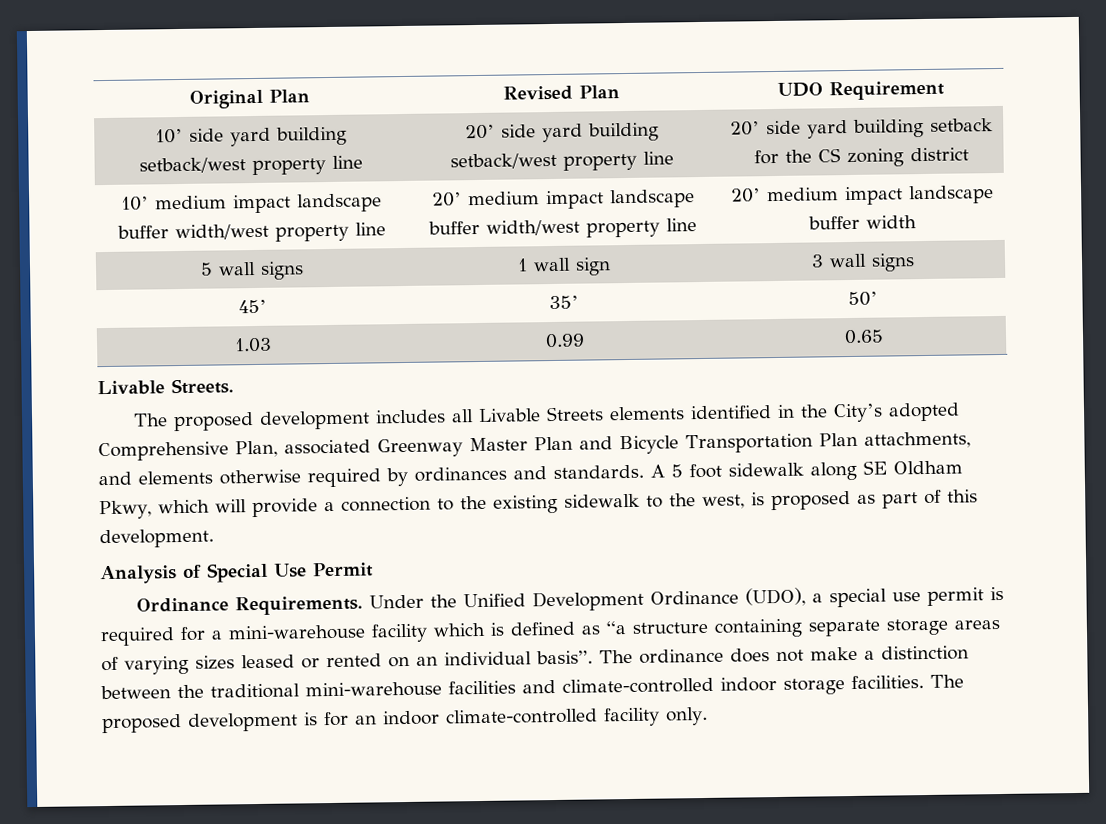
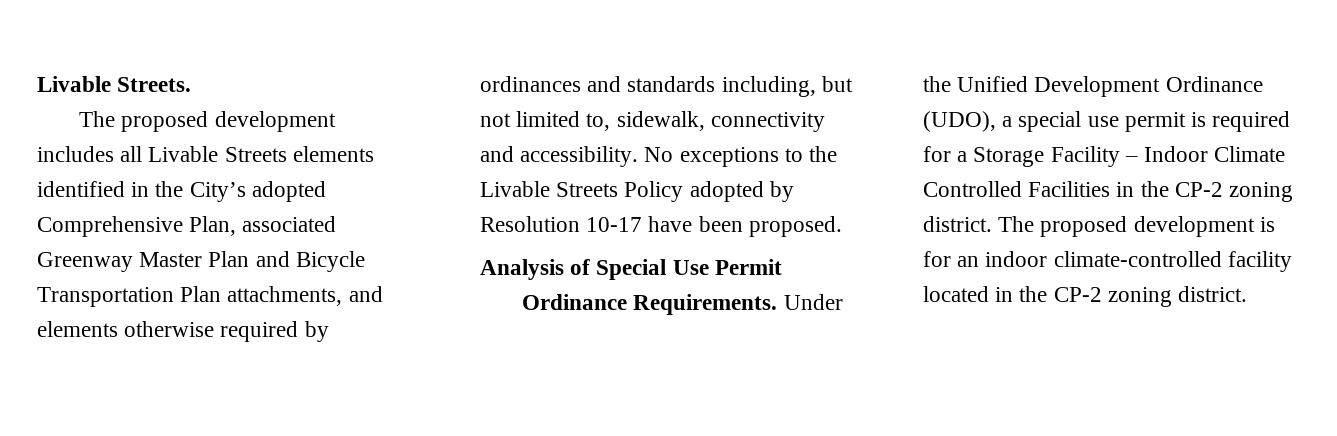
- Original Plan | Revised Plan | UDO Requirement
- 10’ side yard building setback/west property line | 20’ side yard building setback/west property line | 20’ side yard building setback for the CS zoning district
- 10’ medium impact landscape buffer width/west property line | 20’ medium impact landscape buffer width/west property line | 20’ medium impact landscape buffer width
- 5 wall signs | 1 wall sign | 3 wall signs
- 45’ | 35’ | 50’
- 1.03 | 0.99 | 0.65
- The proposed development includes all Livable Streets elements identified in the City’s adopted Comprehensive Plan, associated Greenway Master Plan and Bicycle Transportation Plan attachments, and elements otherwise required by ordinances and standards. A 5 foot sidewalk along SE Oldham Pkwy, which will provide a connection to the existing sidewalk to the west, is proposed as part of this development.
+ The proposed development includes all Livable Streets elements identified in the City’s adopted Comprehensive Plan, associated Greenway Master Plan and Bicycle Transportation Plan attachments, and elements otherwise required by ordinances and standards including, but not limited to, sidewalk, connectivity and accessibility. No exceptions to the Livable Streets Policy adopted by Resolution 10-17 have been proposed.
- Under the Unified Development Ordinance (UDO), a special use permit is required for a mini-warehouse facility which is defined as “a structure containing separate storage areas of varying sizes leased or rented on an individual basis”. The ordinance does not make a distinction between the traditional mini-warehouse facilities and climate-controlled indoor storage facilities.
+ Under the Unified Development Ordinance (UDO), a special use permit is required for a Storage Facility – Indoor Climate Controlled Facilities in the CP-2 zoning district.
- The proposed development is for an indoor climate-controlled facility only.
+ The proposed development is for an indoor climate-controlled facility located in the CP-2 zoning district.

